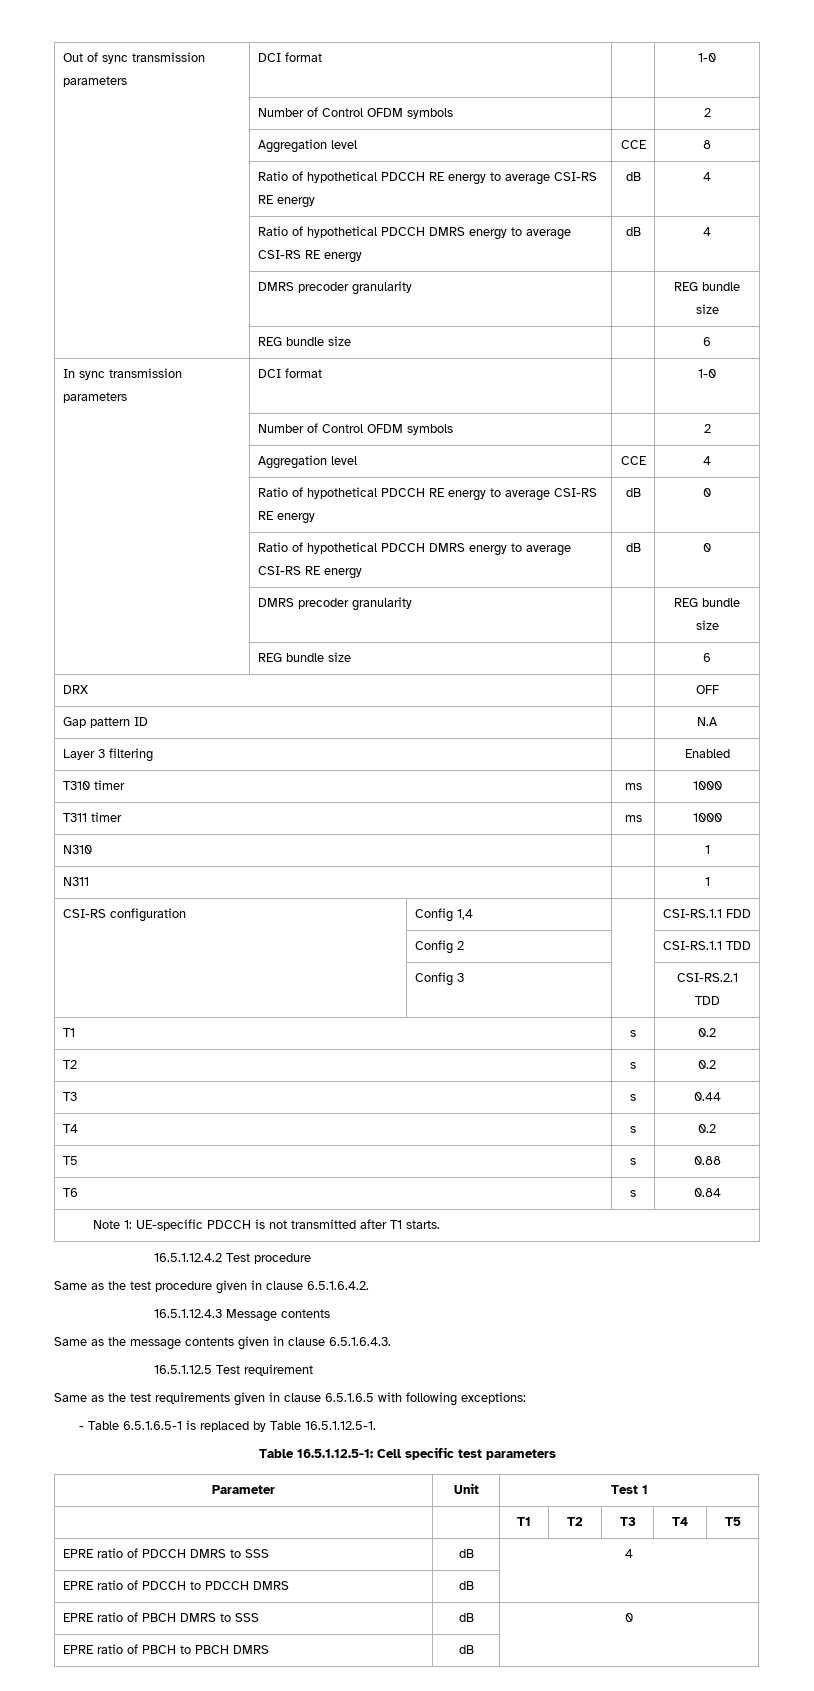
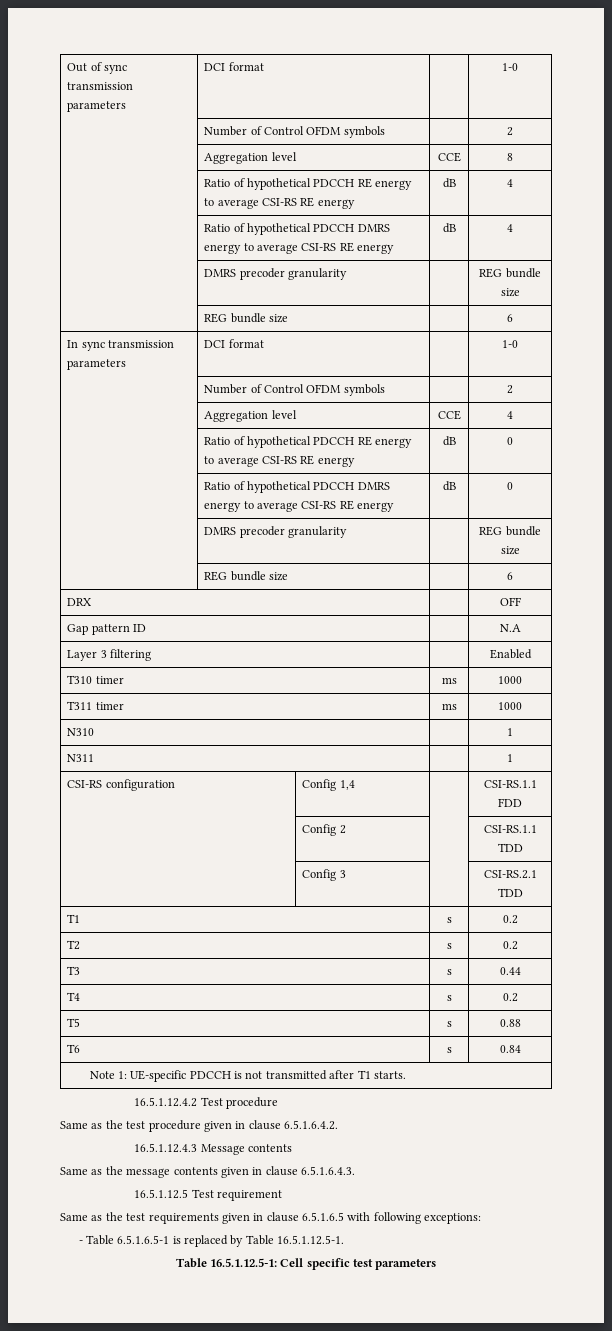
- Parameter | Unit | Test 1
- | | T1 | T2 | T3 | T4 | T5
- EPRE ratio of PDCCH DMRS to SSS | dB | 4
- EPRE ratio of PDCCH to PDCCH DMRS | dB |
- EPRE ratio of PBCH DMRS to SSS | dB | 0
- EPRE ratio of PBCH to PBCH DMRS | dB |

